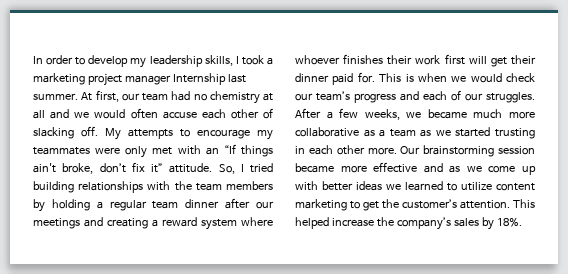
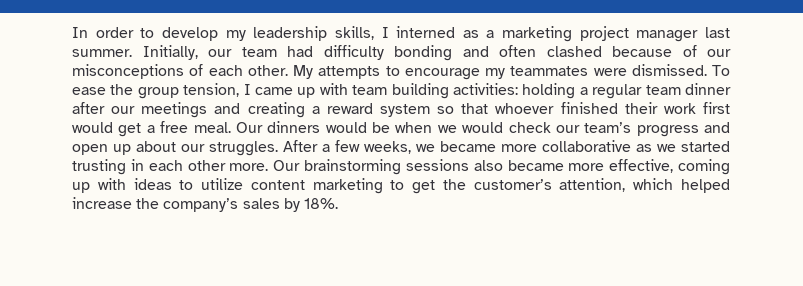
- In order to develop my leadership skills, I took a marketing project manager Internship last summer.
+ In order to develop my leadership skills, I interned as a marketing project manager last summer.
- At first, our team had no chemistry at all and we would often accuse each other of slacking off.
+ Initially, our team had difficulty bonding and often clashed because of our misconceptions of each other.
- My attempts to encourage my teammates were only met with an “If things ain't broke, don’t fix it” attitude. So, I tried building relationships with the team members by holding a regular team dinner after our meetings and creating a reward system where whoever finishes their work first will get their dinner paid for. This is when we would check our team’s progress and each of our struggles.
+ My attempts to encourage my teammates were dismissed. To ease the group tension, I came up with team building activities: holding a regular team dinner after our meetings and creating a reward system so that whoever finished their work first would get a free meal. Our dinners would be when we would check our team’s progress and open up about our struggles.
- After a few weeks, we became much more collaborative as a team as we started trusting in each other more.
+ After a few weeks, we became more collaborative as we started trusting in each other more.
- Our brainstorming session became more effective and as we come up with better ideas we learned to utilize content marketing to get the customer’s attention. This helped increase the company’s sales by 18%.
+ Our brainstorming sessions also became more effective, coming up with ideas to utilize content marketing to get the customer’s attention, which helped increase the company’s sales by 18%.

